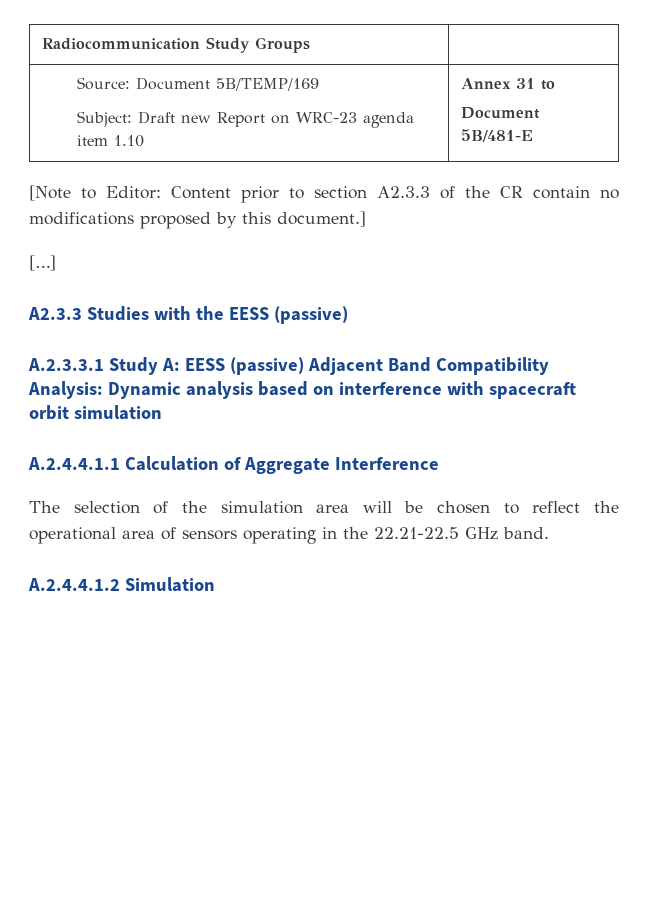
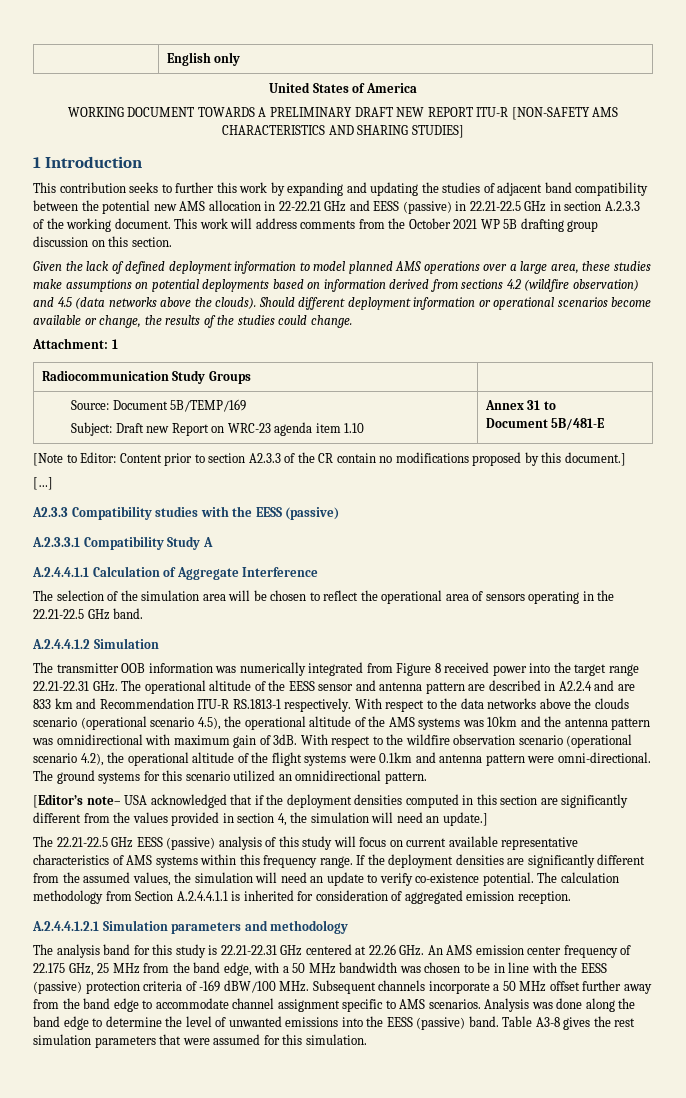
+ | English only
+ United States of America
+ WORKING DOCUMENT TOWARDS A PRELIMINARY DRAFT NEW REPORT ITU-R [NON-SAFETY AMS CHARACTERISTICS AND SHARING STUDIES]
+ 1 Introduction
+ This contribution seeks to further this work by expanding and updating the studies of adjacent band compatibility between the potential new AMS allocation in 22-22.21 GHz and EESS (passive) in 22.21-22.5 GHz in section A.2.3.3 of the working document. This work will address comments from the October 2021 WP 5B drafting group discussion on this section.
+ Given the lack of defined deployment information to model planned AMS operations over a large area, these studies make assumptions on potential deployments based on information derived from sections 4.2 (wildfire observation) and 4.5 (data networks above the clouds). Should different deployment information or operational scenarios become available or change, the results of the studies could change.
+ Attachment: 1
- A2.3.3 Studies with the EESS (passive)
+ A2.3.3 Compatibility studies with the EESS (passive)
- A.2.3.3.1 Study A: EESS (passive) Adjacent Band Compatibility Analysis: Dynamic analysis based on interference with spacecraft orbit simulation
+ A.2.3.3.1 Compatibility Study A
+ The transmitter OOB information was numerically integrated from Figure 8 received power into the target range 22.21-22.31 GHz. The operational altitude of the EESS sensor and antenna pattern are described in A2.2.4 and are 833 km and Recommendation ITU-R RS.1813-1 respectively. With respect to the data networks above the clouds scenario (operational scenario 4.5), the operational altitude of the AMS systems was 10km and the antenna pattern was omnidirectional with maximum gain of 3dB. With respect to the wildfire observation scenario (operational scenario 4.2), the operational altitude of the flight systems were 0.1km and antenna pattern were omni-directional. The ground systems for this scenario utilized an omnidirectional pattern.
+ [Editor’s note– USA acknowledged that if the deployment densities computed in this section are significantly different from the values provided in section 4, the simulation will need an update.]
+ The 22.21-22.5 GHz EESS (passive) analysis of this study will focus on current available representative characteristics of AMS systems within this frequency range. If the deployment densities are significantly different from the assumed values, the simulation will need an update to verify co-existence potential. The calculation methodology from Section A.2.4.4.1.1 is inherited for consideration of aggregated emission reception.
+ A.2.4.4.1.2.1 Simulation parameters and methodology
+ The analysis band for this study is 22.21-22.31 GHz centered at 22.26 GHz. An AMS emission center frequency of 22.175 GHz, 25 MHz from the band edge, with a 50 MHz bandwidth was chosen to be in line with the EESS (passive) protection criteria of -169 dBW/100 MHz. Subsequent channels incorporate a 50 MHz offset further away from the band edge to accommodate channel assignment specific to AMS scenarios. Analysis was done along the band edge to determine the level of unwanted emissions into the EESS (passive) band. Table A3-8 gives the rest simulation parameters that were assumed for this simulation.

